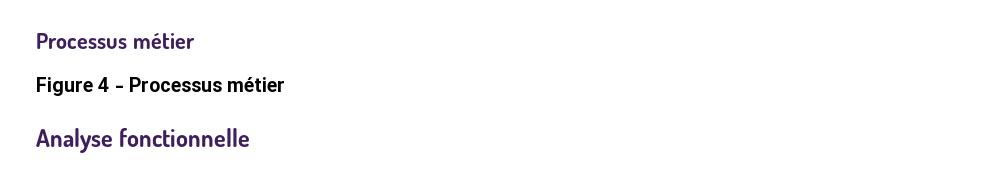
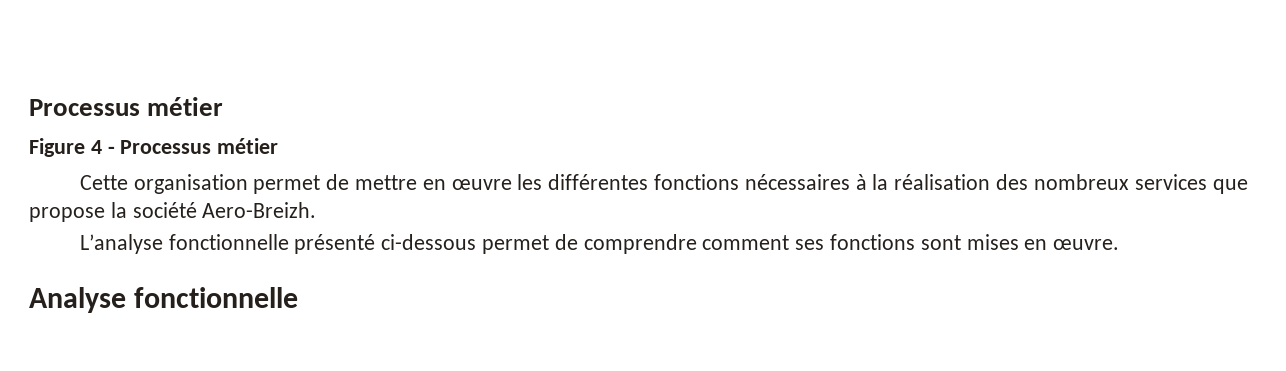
+ Cette organisation permet de mettre en œuvre les différentes fonctions nécessaires à la réalisation des nombreux services que propose la société Aero-Breizh.
+ L’analyse fonctionnelle présenté ci-dessous permet de comprendre comment ses fonctions sont mises en œuvre.

